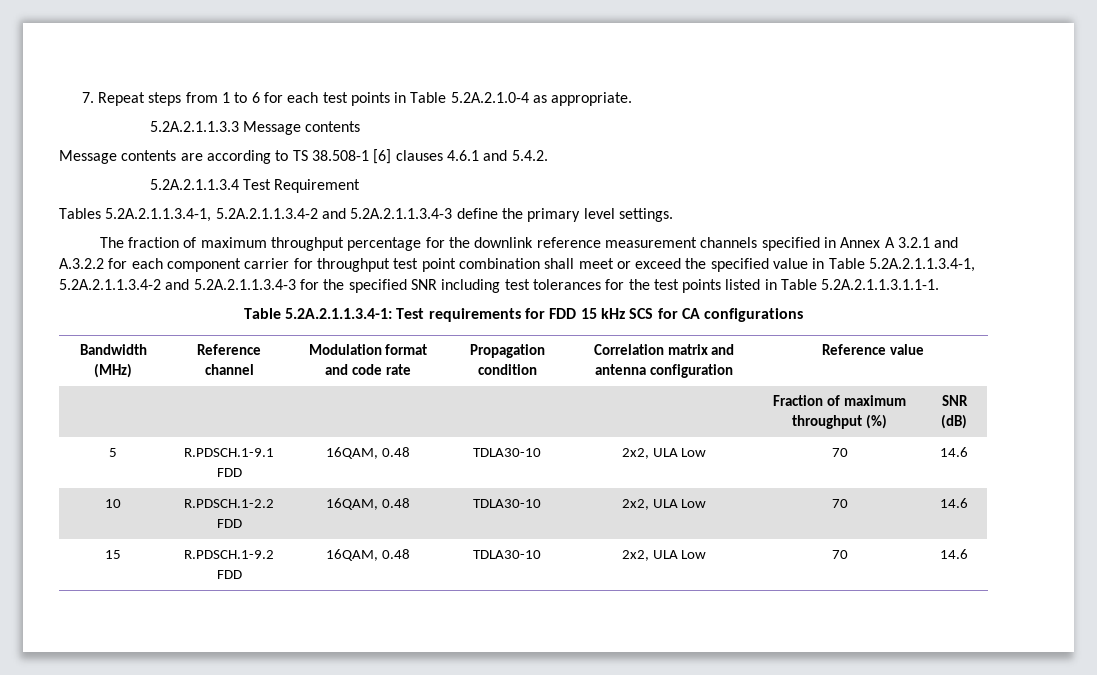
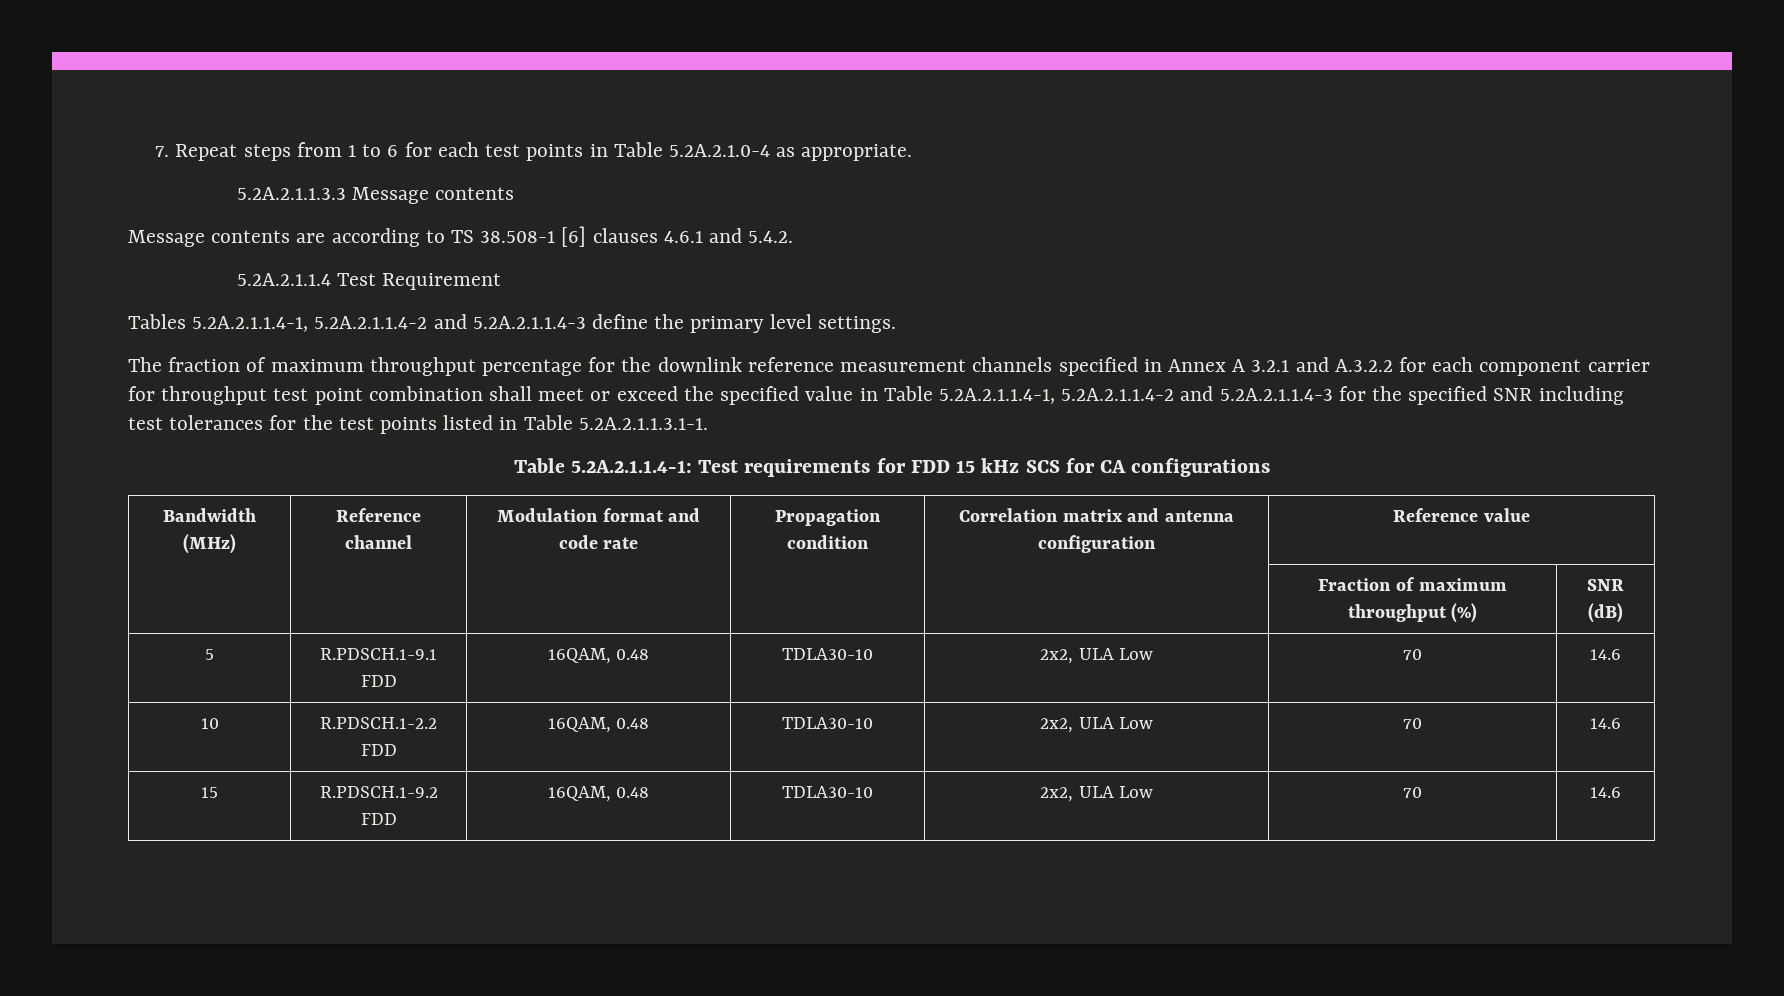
- 5.2A.2.1.1.3.4 Test Requirement
+ 5.2A.2.1.1.4 Test Requirement
- Tables 5.2A.2.1.1.3.4-1, 5.2A.2.1.1.3.4-2 and 5.2A.2.1.1.3.4-3 define the primary level settings.
+ Tables 5.2A.2.1.1.4-1, 5.2A.2.1.1.4-2 and 5.2A.2.1.1.4-3 define the primary level settings.
- The fraction of maximum throughput percentage for the downlink reference measurement channels specified in Annex A 3.2.1 and A.3.2.2 for each component carrier for throughput test point combination shall meet or exceed the specified value in Table 5.2A.2.1.1.3.4-1, 5.2A.2.1.1.3.4-2 and 5.2A.2.1.1.3.4-3 for the specified SNR including test tolerances for the test points listed in Table 5.2A.2.1.1.3.1.1-1.
- Table 5.2A.2.1.1.3.4-1:
+ The fraction of maximum throughput percentage for the downlink reference measurement channels specified in Annex A 3.2.1 and A.3.2.2 for each component carrier for throughput test point combination shall meet or exceed the specified value in Table 5.2A.2.1.1.4-1, 5.2A.2.1.1.4-2 and 5.2A.2.1.1.4-3 for the specified SNR including test tolerances for the test points listed in Table 5.2A.2.1.1.3.1-1.
+ Table 5.2A.2.1.1.4-1:

